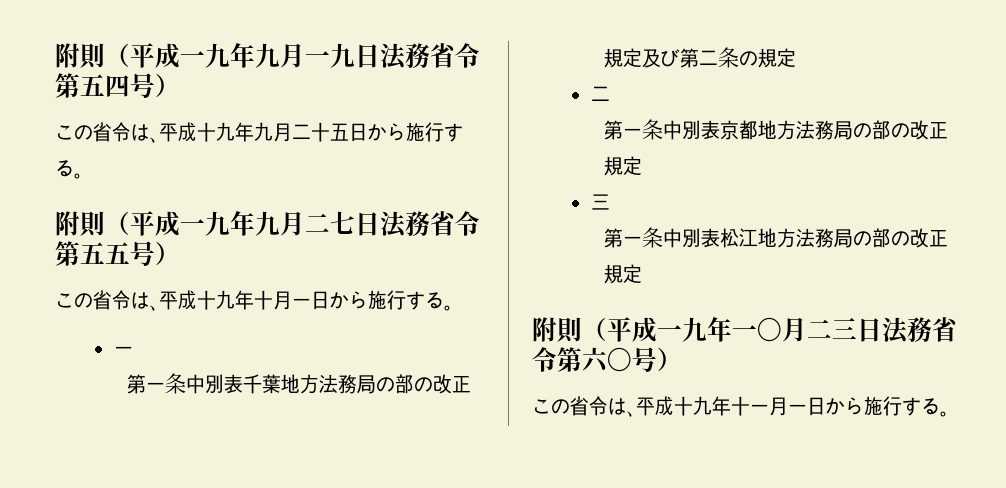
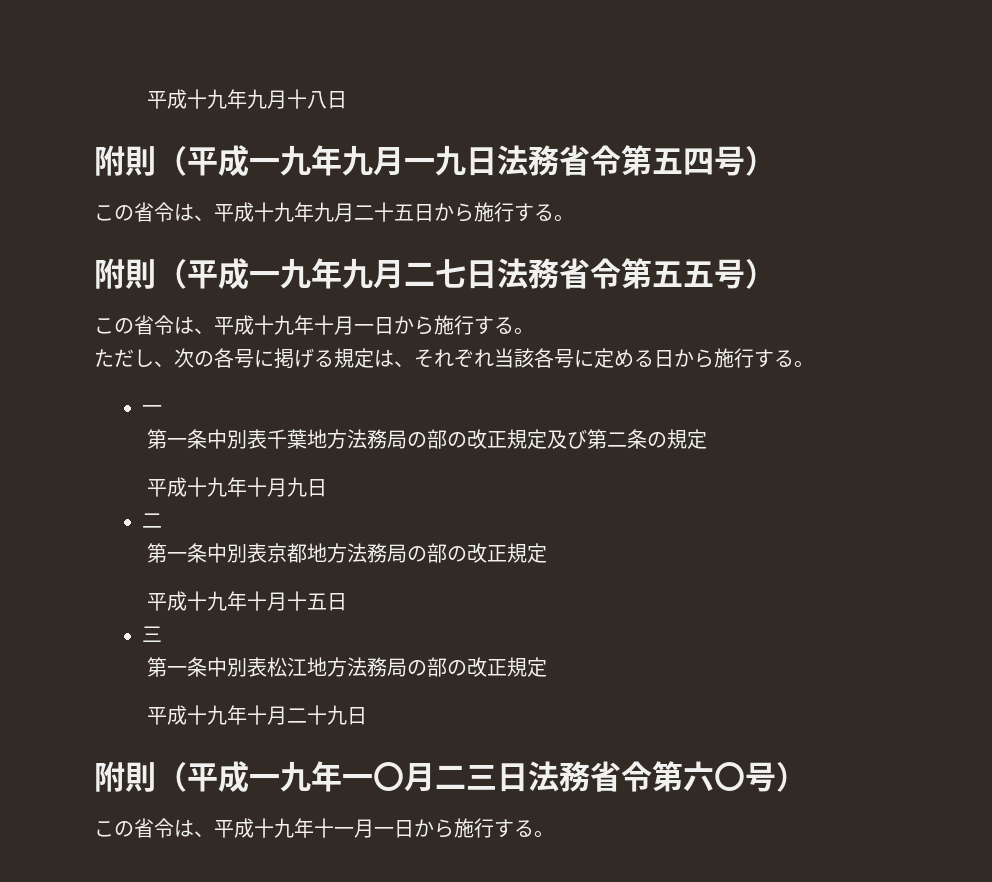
+ 平成十九年九月十八日
+ ただし、次の各号に掲げる規定は、それぞれ当該各号に定める日から施行する。
+ 平成十九年十月九日
+ 平成十九年十月十五日
+ 平成十九年十月二十九日

